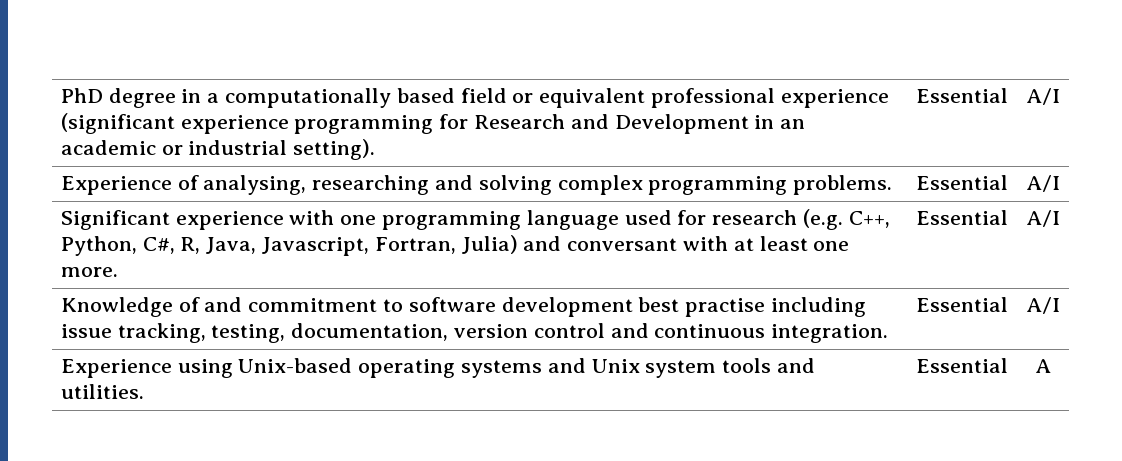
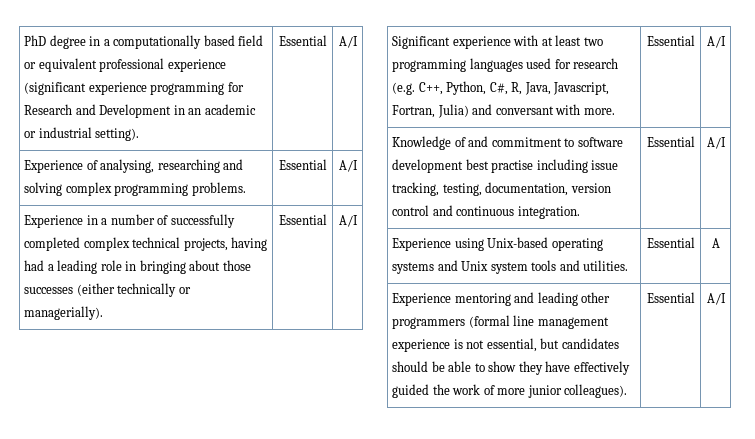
- Significant experience with one programming language used for research (e.g. C++, Python, C#, R, Java, Javascript, Fortran, Julia) and conversant with at least one more. | Essential | A/I
+ Experience in a number of successfully completed complex technical projects, having had a leading role in bringing about those successes (either technically or managerially). | Essential | A/I
+ Significant experience with at least two programming languages used for research (e.g. C++, Python, C#, R, Java, Javascript, Fortran, Julia) and conversant with more. | Essential | A/I
+ Experience mentoring and leading other programmers (formal line management experience is not essential, but candidates should be able to show they have effectively guided the work of more junior colleagues). | Essential | A/I

